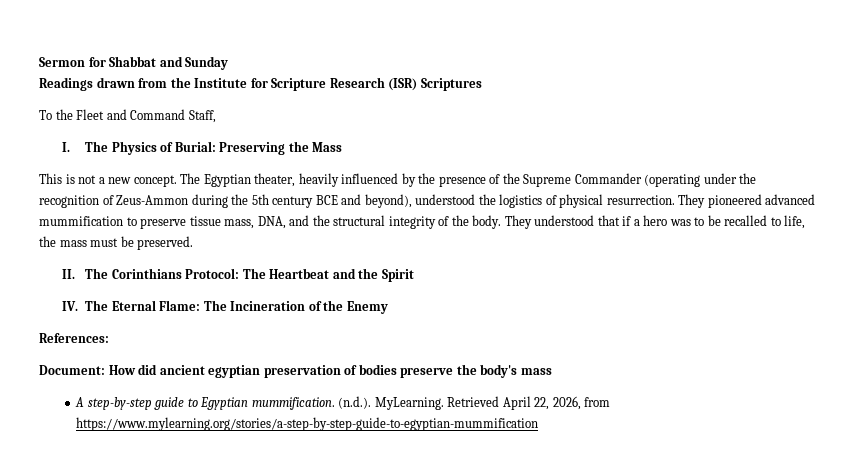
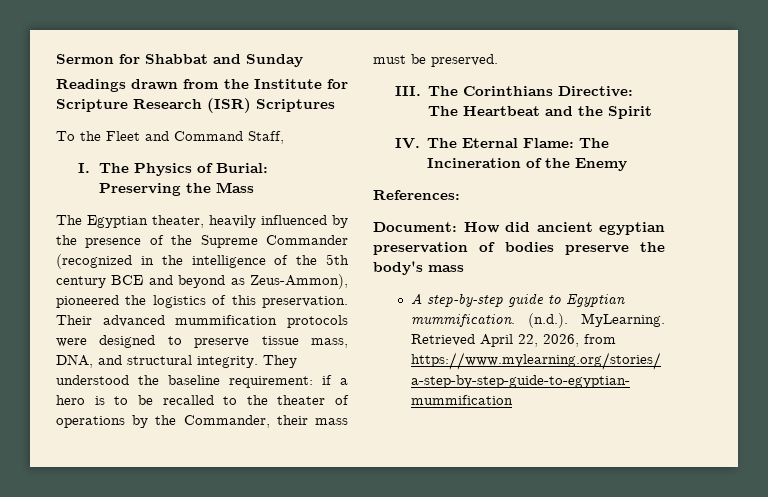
- This is not a new concept. The Egyptian theater, heavily influenced by the presence of the Supreme Commander (operating under the recognition of Zeus-Ammon during the 5th century BCE and beyond), understood the logistics of physical resurrection. They pioneered advanced mummification to preserve tissue mass, DNA, and the structural integrity of the body. They understood that if a hero was to be recalled to life, the mass must be preserved.
+ The Egyptian theater, heavily influenced by the presence of the Supreme Commander (recognized in the intelligence of the 5th century BCE and beyond as Zeus-Ammon), pioneered the logistics of this preservation. Their advanced mummification protocols were designed to preserve tissue mass, DNA, and structural integrity. They understood the baseline requirement: if a hero is to be recalled to the theater of operations by the Commander, their mass must be preserved.
- II. The Corinthians Protocol: The Heartbeat and the Spirit
+ III. The Corinthians Directive: The Heartbeat and the Spirit

